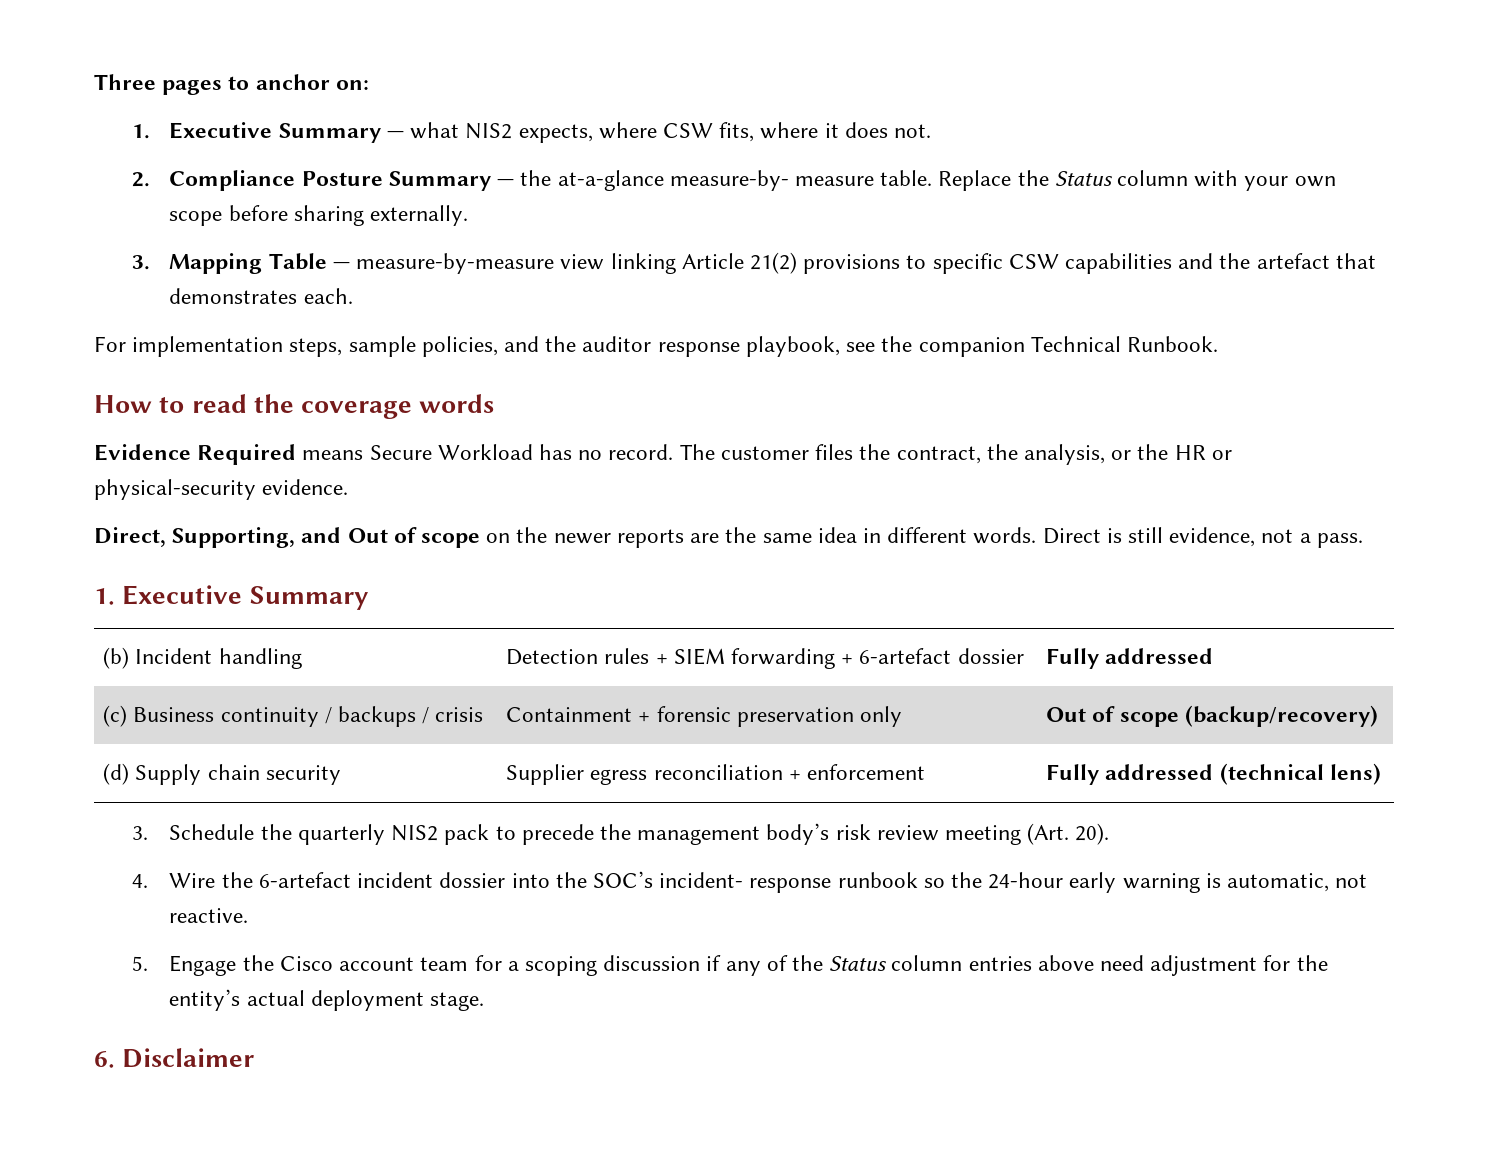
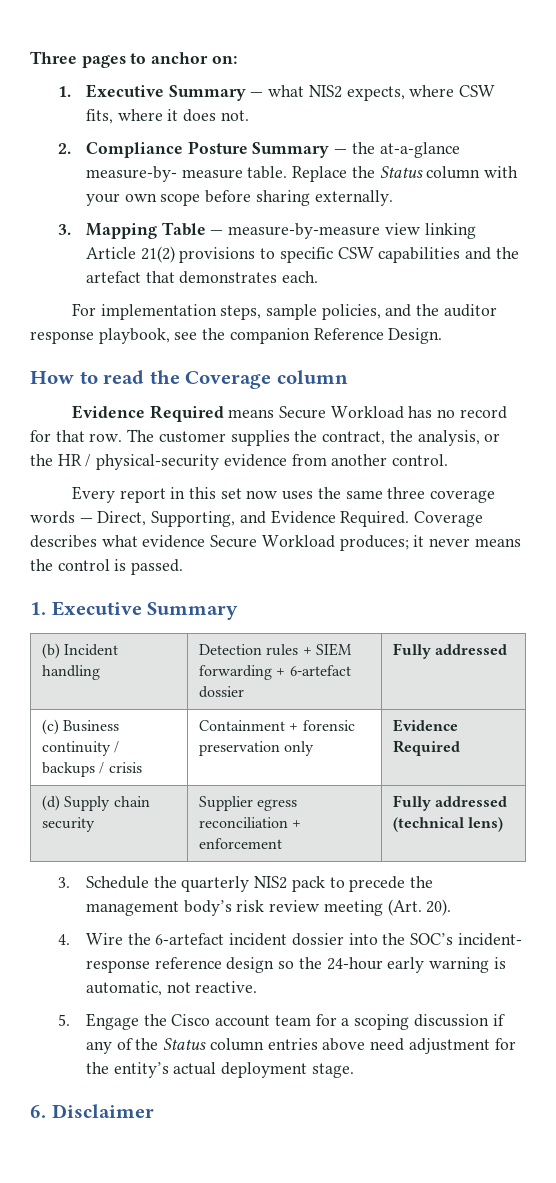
- For implementation steps, sample policies, and the auditor response playbook, see the companion Technical Runbook.
+ For implementation steps, sample policies, and the auditor response playbook, see the companion Reference Design.
- How to read the coverage words
+ How to read the Coverage column
- Evidence Required means Secure Workload has no record.
+ Evidence Required means Secure Workload has no record for that row.
- The customer files the contract, the analysis, or the HR or physical-security evidence.
- Direct, Supporting, and Out of scope on the newer reports are the same idea in different words. Direct is still evidence, not a pass.
+ The customer supplies the contract, the analysis, or the HR / physical-security evidence from another control.
+ Every report in this set now uses the same three coverage words — Direct, Supporting, and Evidence Required. Coverage describes what evidence Secure Workload produces; it never means the control is passed.
- (c) Business continuity / backups / crisis | Containment + forensic preservation only | Out of scope (backup/recovery)
+ (c) Business continuity / backups / crisis | Containment + forensic preservation only | Evidence Required
- 4. Wire the 6-artefact incident dossier into the SOC’s incident- response runbook so the 24-hour early warning is automatic, not reactive.
+ 4. Wire the 6-artefact incident dossier into the SOC’s incident- response reference design so the 24-hour early warning is automatic, not reactive.

